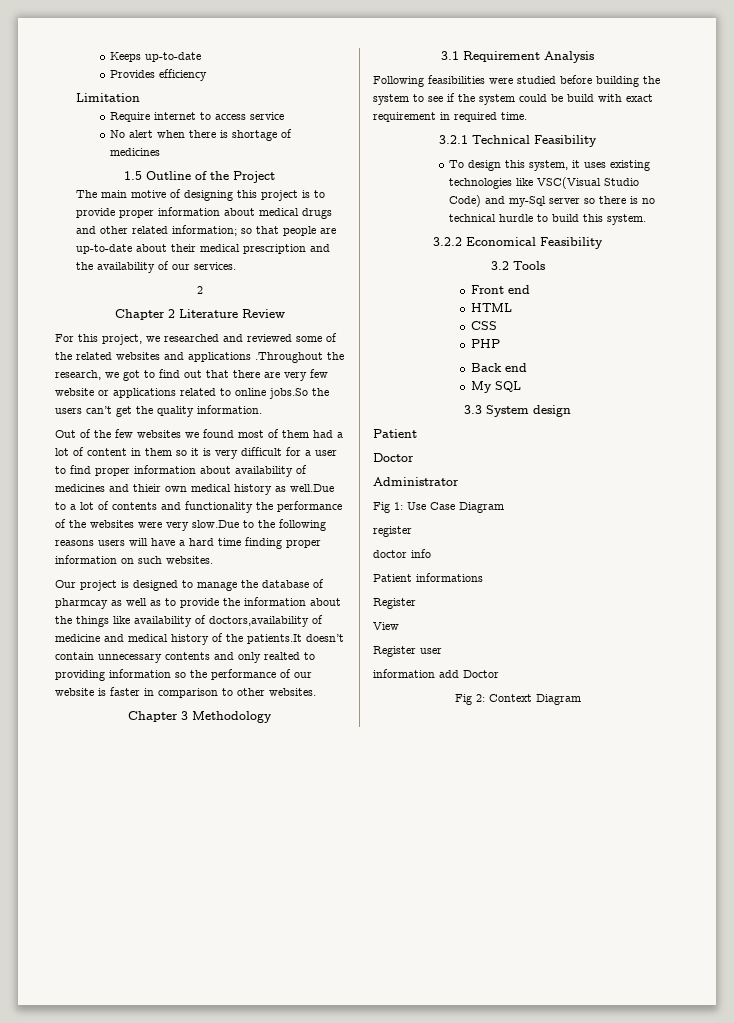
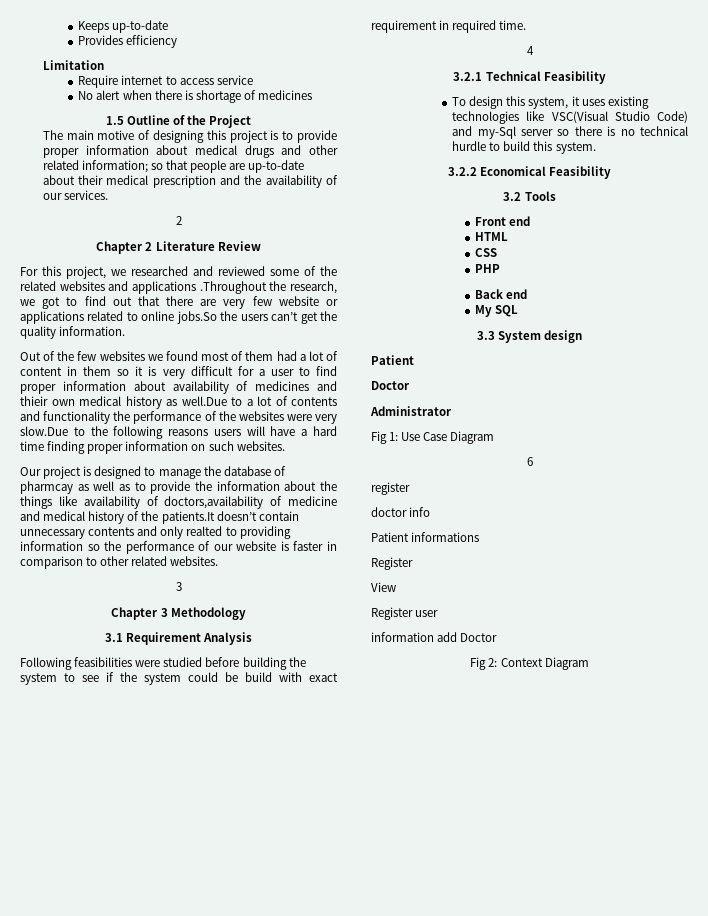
- Our project is designed to manage the database of pharmcay as well as to provide the information about the things like availability of doctors,availability of medicine and medical history of the patients.It doesn’t contain unnecessary contents and only realted to providing information so the performance of our website is faster in comparison to other websites.
+ Our project is designed to manage the database of pharmcay as well as to provide the information about the things like availability of doctors,availability of medicine and medical history of the patients.It doesn’t contain unnecessary contents and only realted to providing information so the performance of our website is faster in comparison to other related websites.
+ 3
+ 4
+ 6

